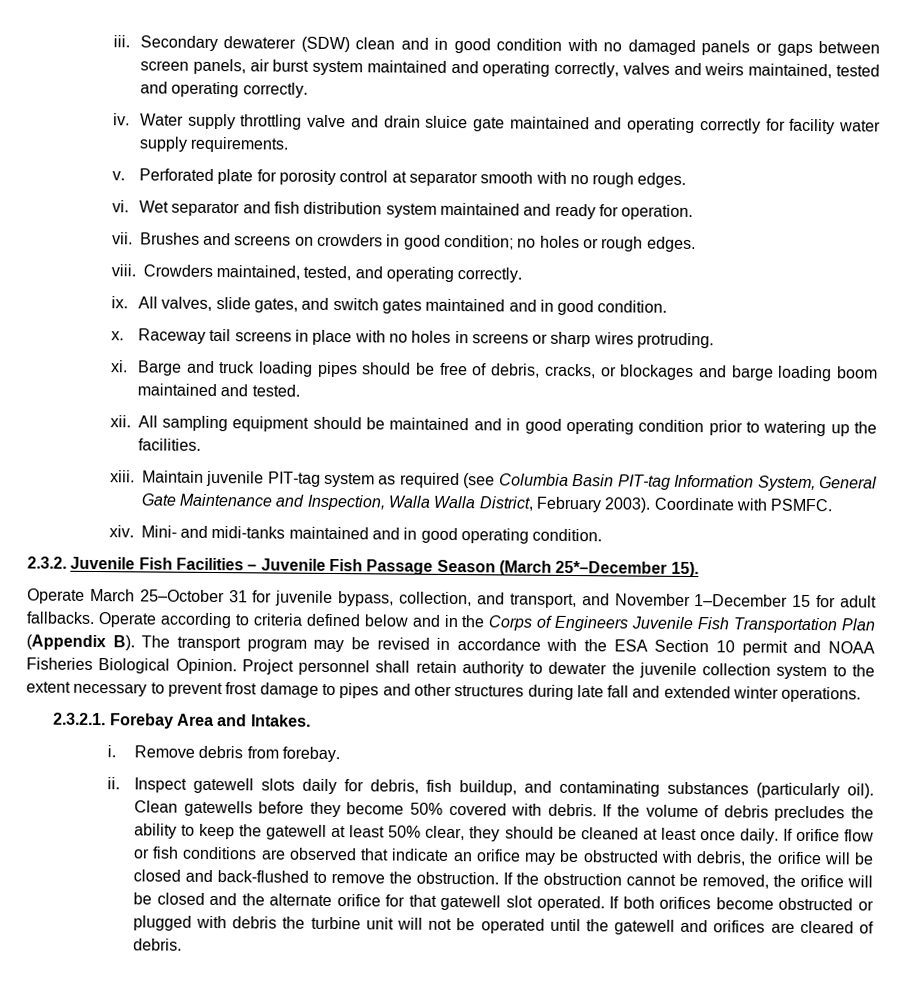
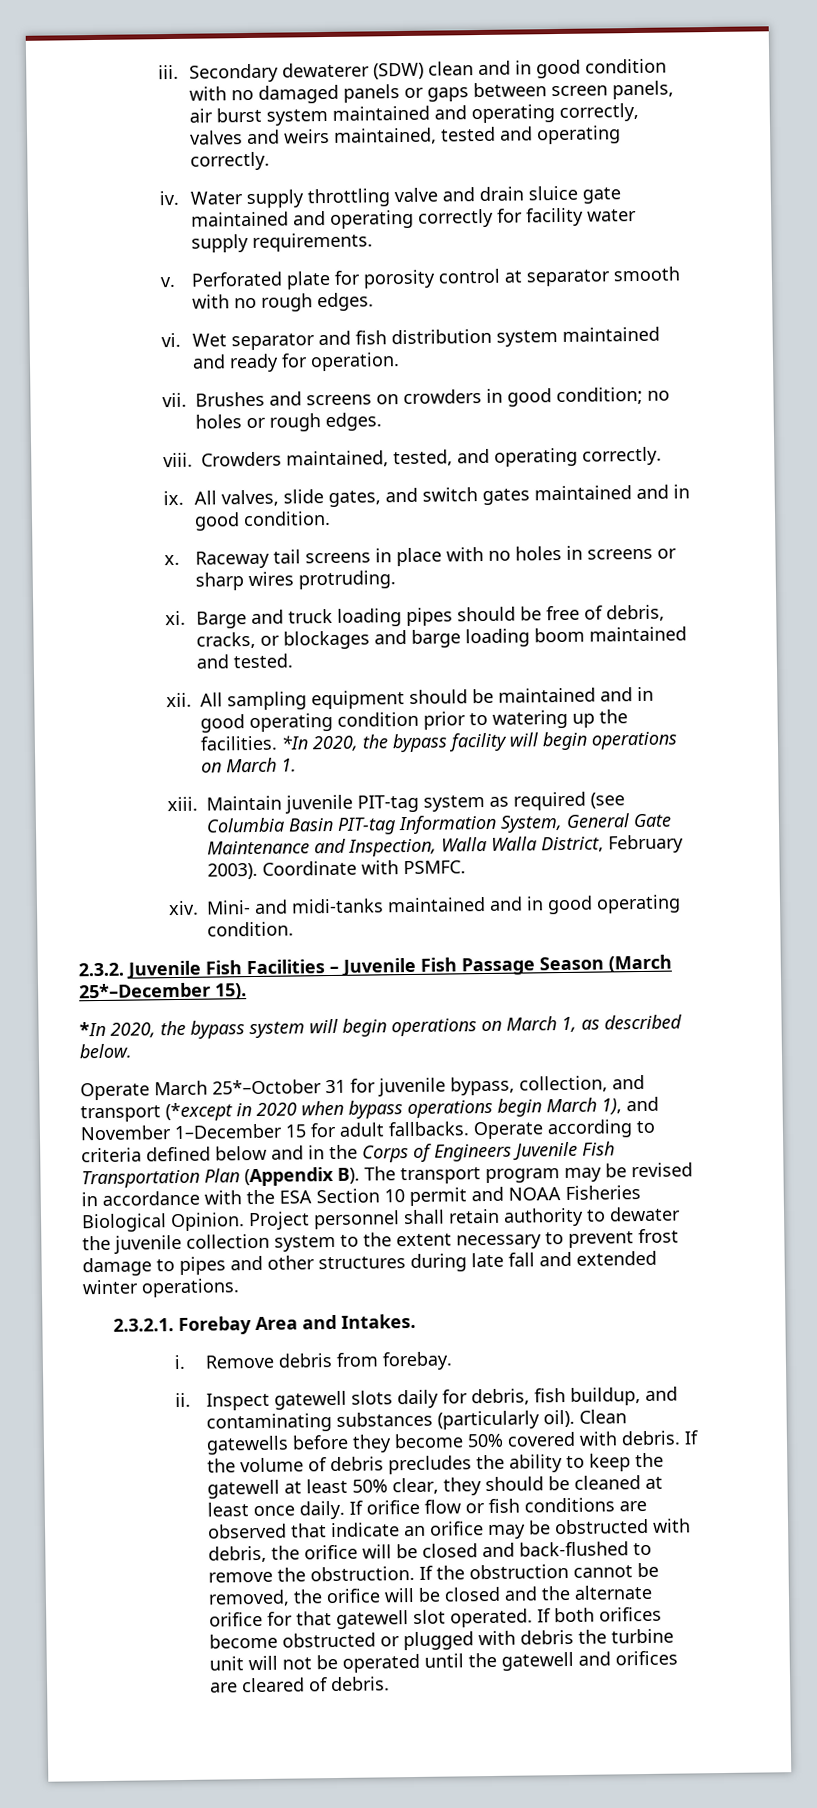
+ *In 2020, the bypass facility will begin operations on March 1.
+ *In 2020, the bypass system will begin operations on March 1, as described below.
- Operate March 25–October 31 for juvenile bypass, collection, and transport, and November 1–December 15 for adult fallbacks.
+ Operate March 25*–October 31 for juvenile bypass, collection, and transport (*except in 2020 when bypass operations begin March 1), and November 1–December 15 for adult fallbacks.

